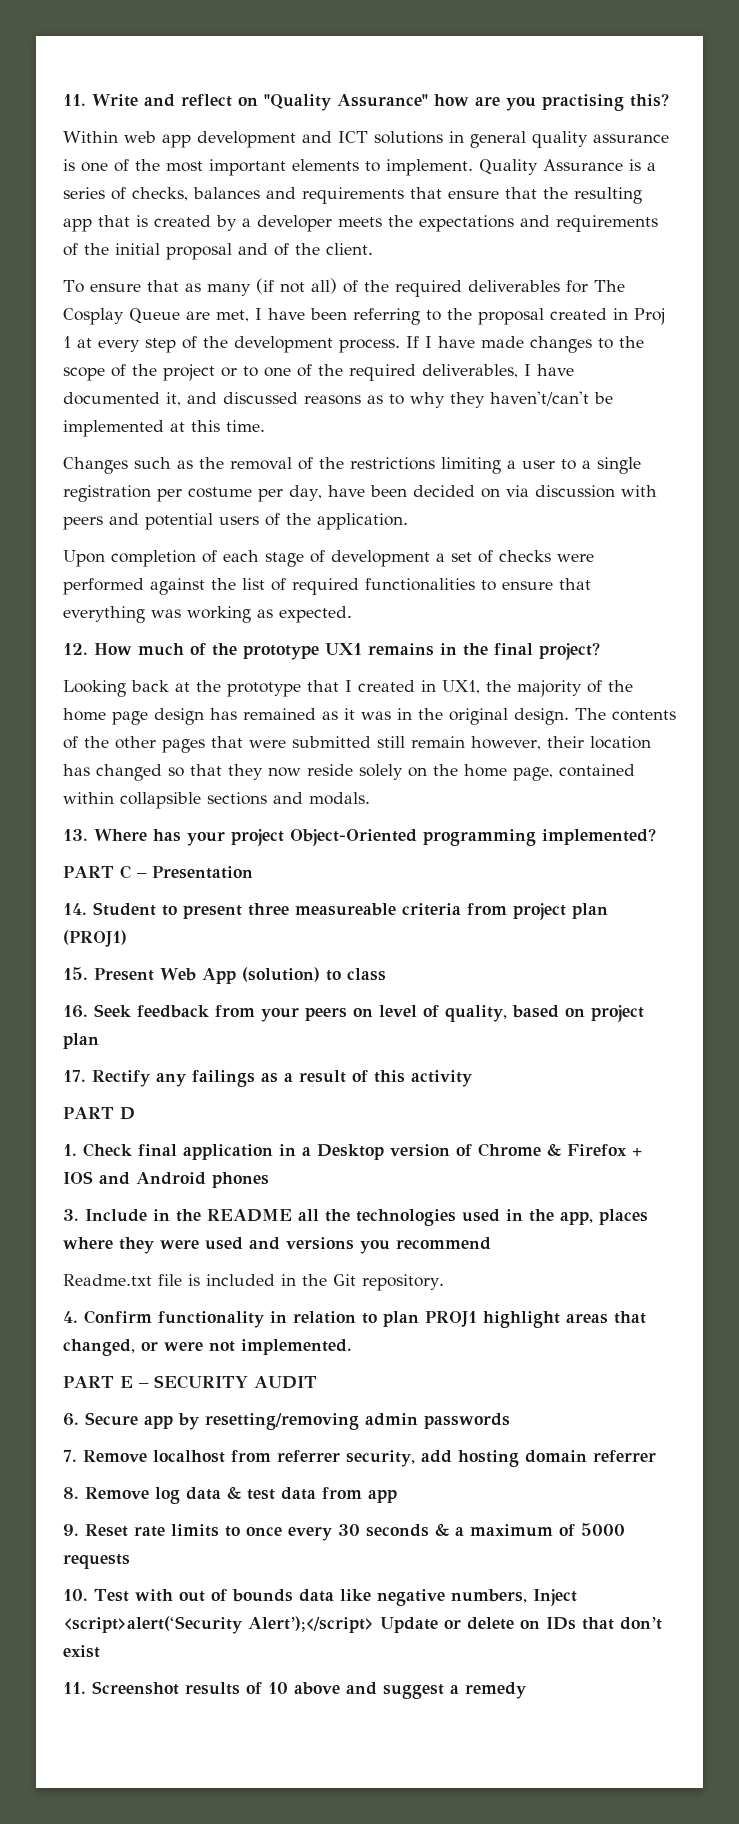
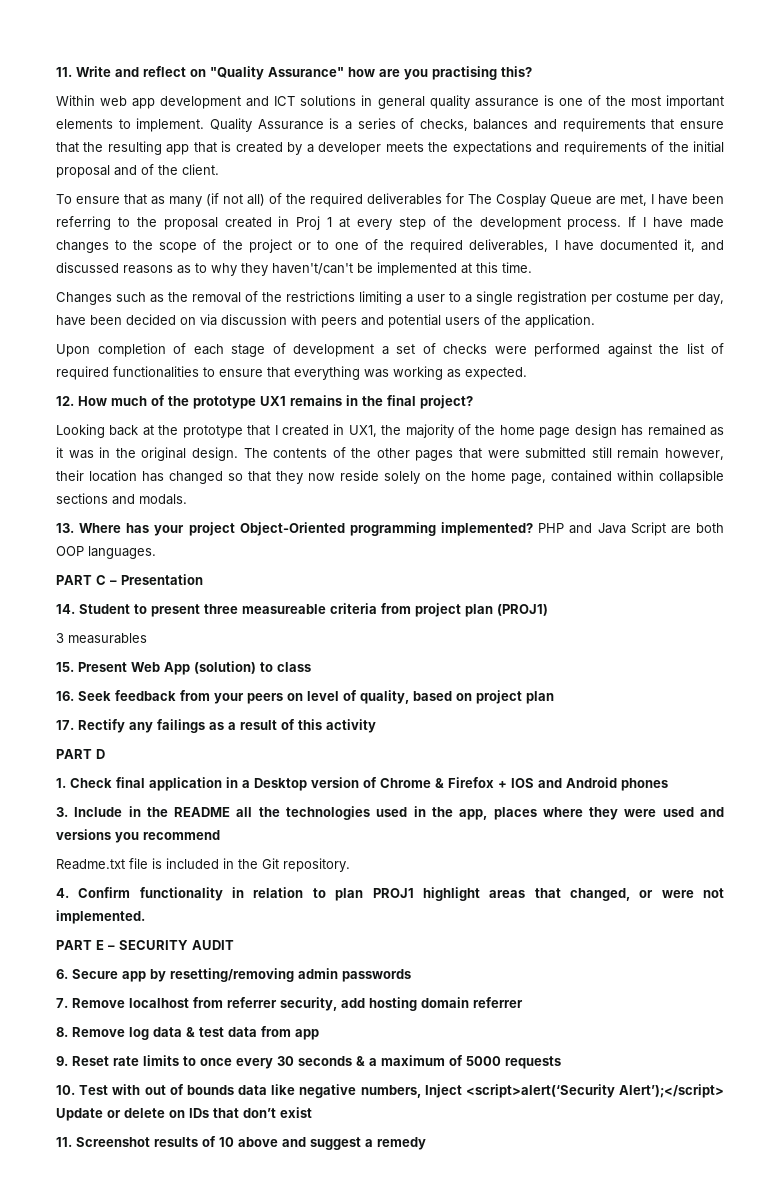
+ PHP and Java Script are both OOP languages.
+ 3 measurables

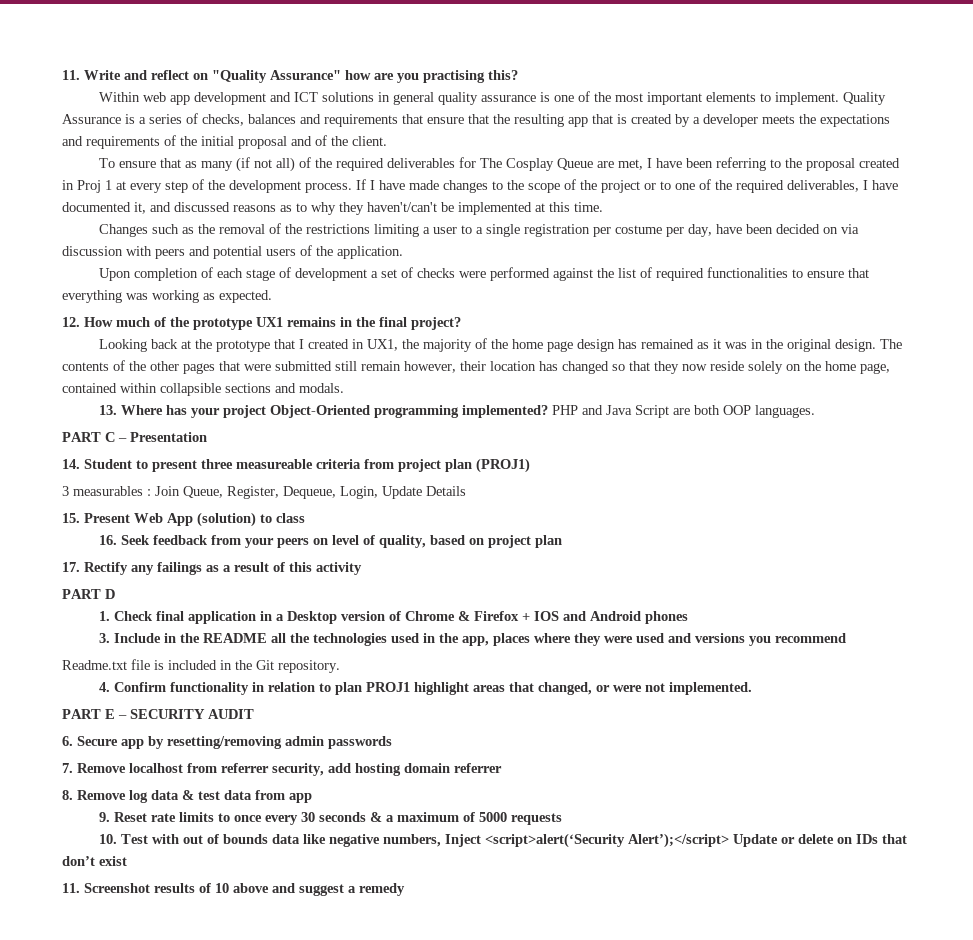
- 3 measurables
+ 3 measurables : Join Queue, Register, Dequeue, Login, Update Details

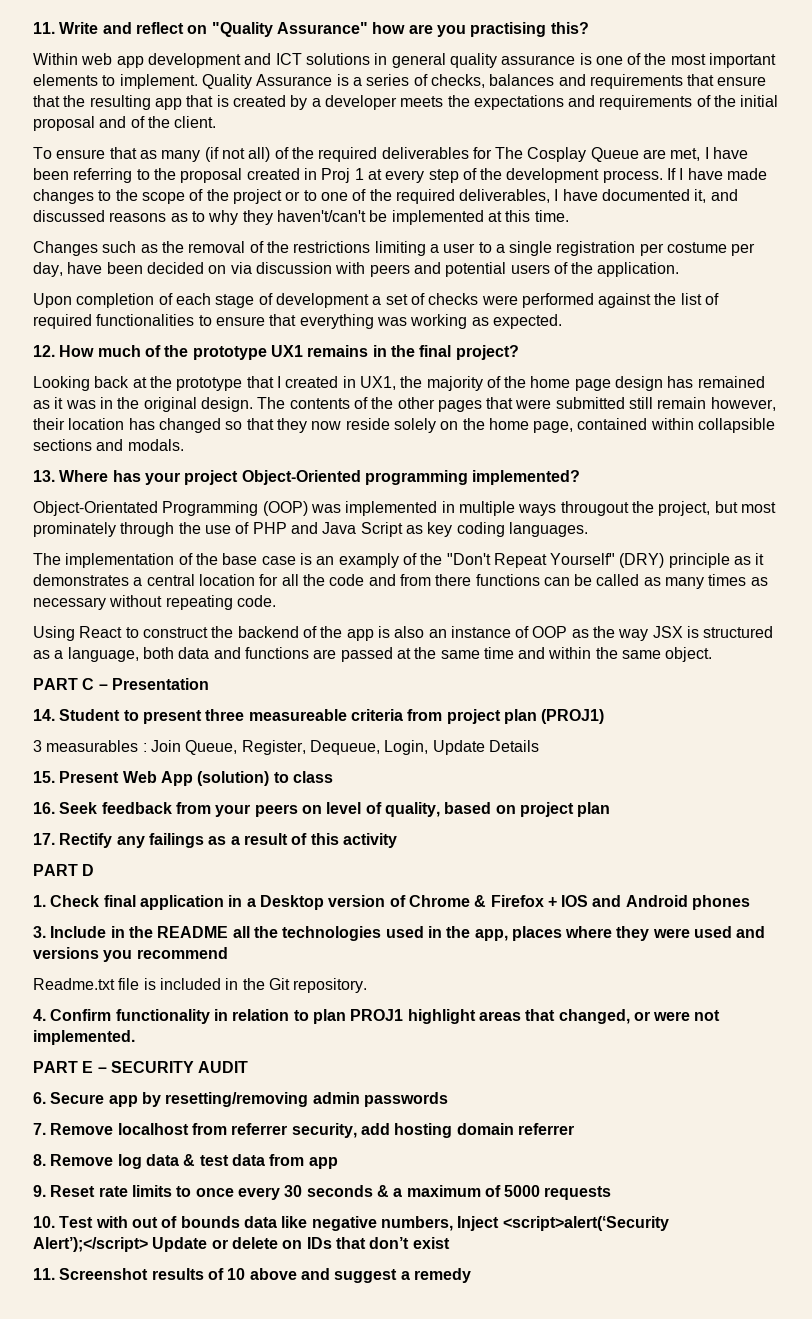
- 13. Where has your project Object-Oriented programming implemented? PHP and Java Script are both OOP languages.
+ 13. Where has your project Object-Oriented programming implemented?
+ Object-Orientated Programming (OOP) was implemented in multiple ways througout the project, but most prominately through the use of PHP and Java Script as key coding languages.
+ The implementation of the base case is an examply of the "Don't Repeat Yourself" (DRY) principle as it demonstrates a central location for all the code and from there functions can be called as many times as necessary without repeating code.
+ Using React to construct the backend of the app is also an instance of OOP as the way JSX is structured as a language, both data and functions are passed at the same time and within the same object.

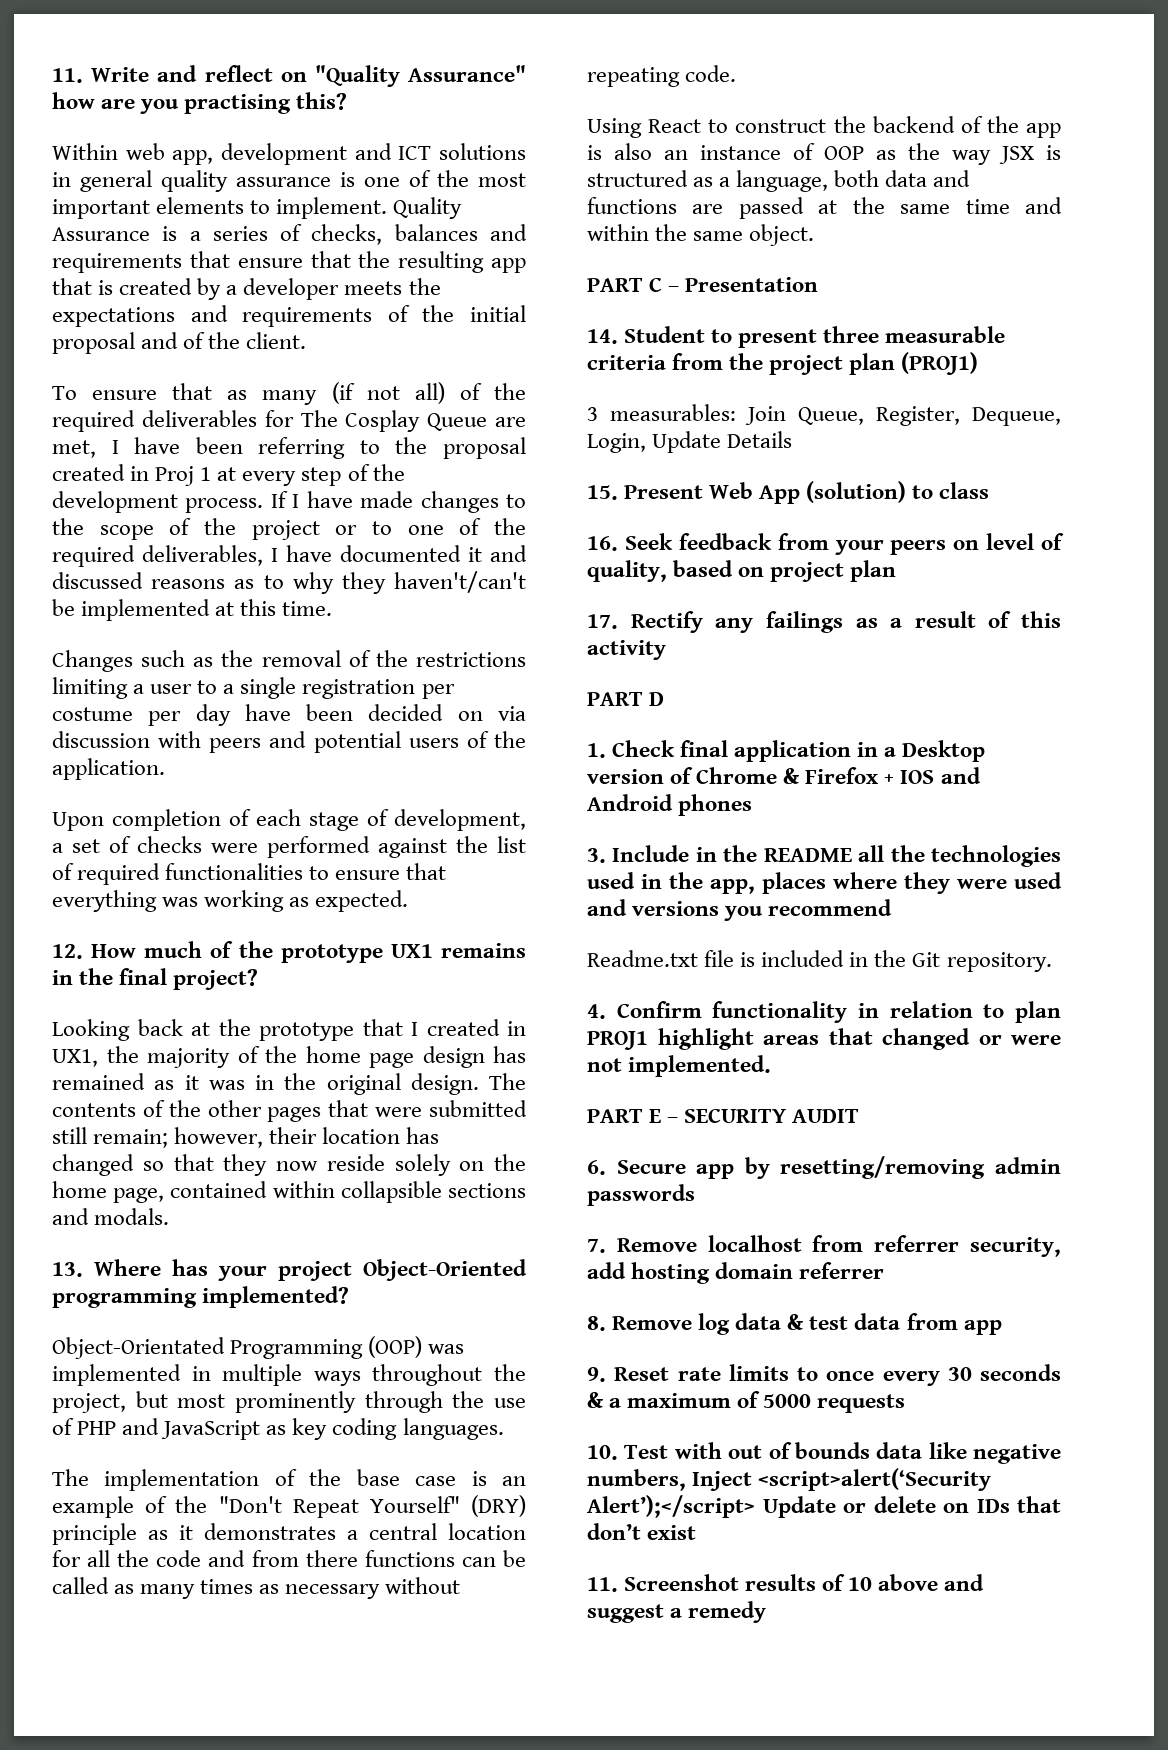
- Within web app development and ICT solutions in general quality assurance is one of the most important elements to implement.
+ Within web app, development and ICT solutions in general quality assurance is one of the most important elements to implement.
- If I have made changes to the scope of the project or to one of the required deliverables, I have documented it, and discussed reasons as to why they haven't/can't be implemented at this time.
+ If I have made changes to the scope of the project or to one of the required deliverables, I have documented it and discussed reasons as to why they haven't/can't be implemented at this time.
- Changes such as the removal of the restrictions limiting a user to a single registration per costume per day, have been decided on via discussion with peers and potential users of the application.
+ Changes such as the removal of the restrictions limiting a user to a single registration per costume per day have been decided on via discussion with peers and potential users of the application.
- Upon completion of each stage of development a set of checks were performed against the list of required functionalities to ensure that everything was working as expected.
+ Upon completion of each stage of development, a set of checks were performed against the list of required functionalities to ensure that everything was working as expected.
- The contents of the other pages that were submitted still remain however, their location has changed so that they now reside solely on the home page, contained within collapsible sections and modals.
+ The contents of the other pages that were submitted still remain; however, their location has changed so that they now reside solely on the home page, contained within collapsible sections and modals.
- Object-Orientated Programming (OOP) was implemented in multiple ways througout the project, but most prominately through the use of PHP and Java Script as key coding languages.
+ Object-Orientated Programming (OOP) was implemented in multiple ways throughout the project, but most prominently through the use of PHP and JavaScript as key coding languages.
- The implementation of the base case is an examply of the "Don't Repeat Yourself" (DRY) principle as it demonstrates a central location for all the code and from there functions can be called as many times as necessary without repeating code.
+ The implementation of the base case is an example of the "Don't Repeat Yourself" (DRY) principle as it demonstrates a central location for all the code and from there functions can be called as many times as necessary without repeating code.
- 14. Student to present three measureable criteria from project plan (PROJ1)
+ 14. Student to present three measurable criteria from the project plan (PROJ1)
- 3 measurables : Join Queue, Register, Dequeue, Login, Update Details
+ 3 measurables: Join Queue, Register, Dequeue, Login, Update Details
- 4. Confirm functionality in relation to plan PROJ1 highlight areas that changed, or were not implemented.
+ 4. Confirm functionality in relation to plan PROJ1 highlight areas that changed or were not implemented.

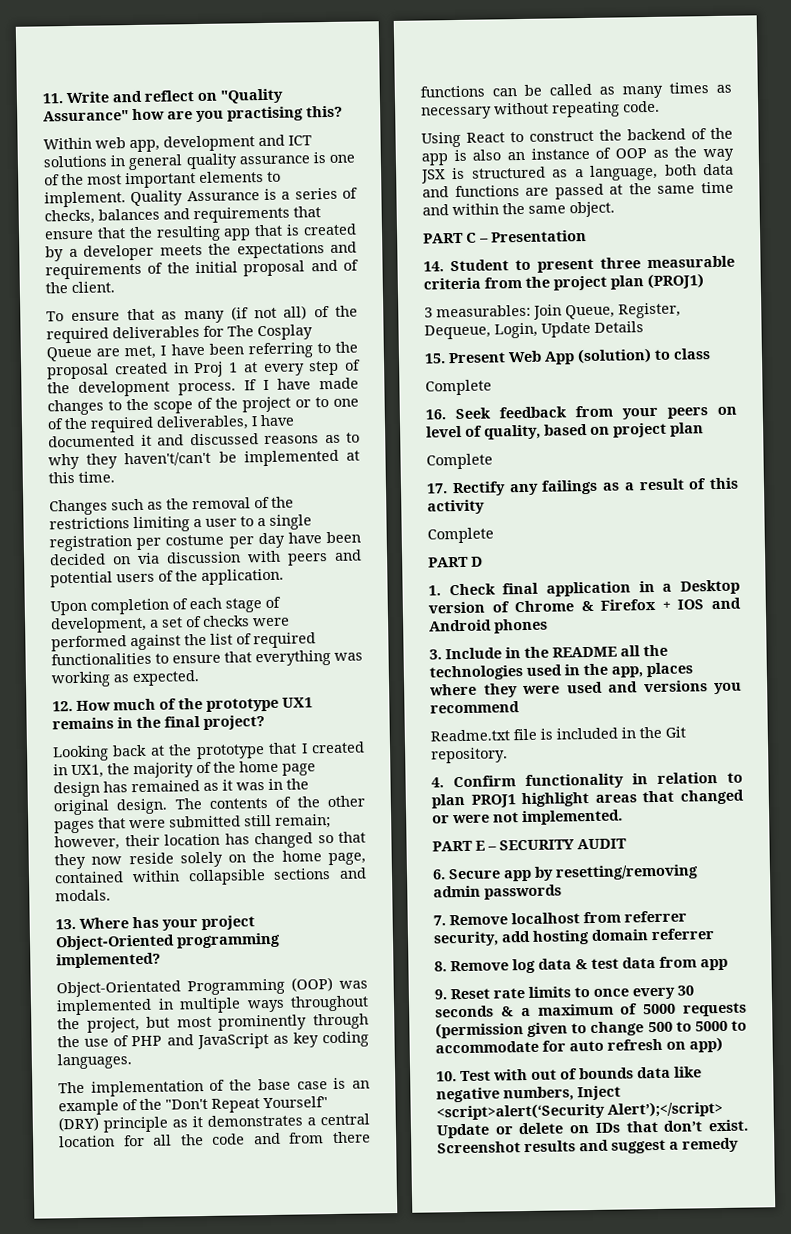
  15. Present Web App (solution) to class
+ Complete
  16. Seek feedback from your peers on level of quality, based on project plan
+ Complete
  17. Rectify any failings as a result of this activity
+ Complete
- 9. Reset rate limits to once every 30 seconds & a maximum of 5000 requests
+ 9. Reset rate limits to once every 30 seconds & a maximum of 5000 requests (permission given to change 500 to 5000 to accommodate for auto refresh on app)
- 10. Test with out of bounds data like negative numbers, Inject <script>alert(‘Security Alert’);</script> Update or delete on IDs that don’t exist
- 11. Screenshot results of 10 above and suggest a remedy
+ 10. Test with out of bounds data like negative numbers, Inject <script>alert(‘Security Alert’);</script> Update or delete on IDs that don’t exist. Screenshot results and suggest a remedy

